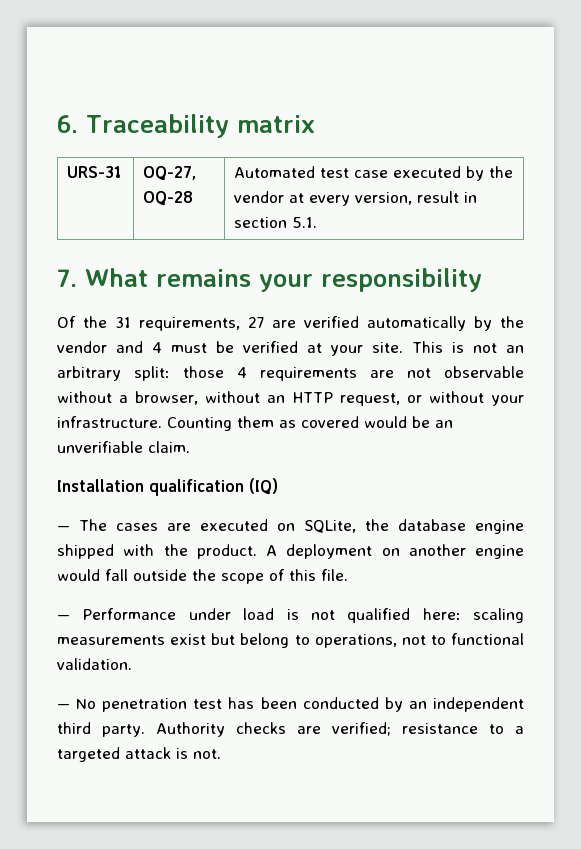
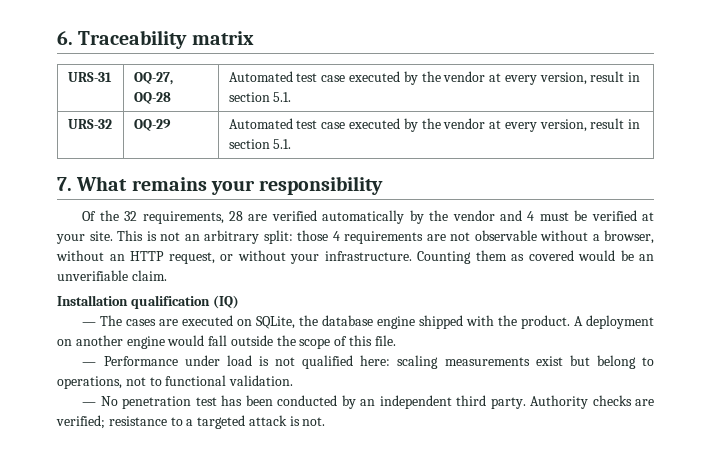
+ URS-32 | OQ-29 | Automated test case executed by the vendor at every version, result in section 5.1.
- Of the 31 requirements, 27 are verified automatically by the vendor and 4 must be verified at your site.
+ Of the 32 requirements, 28 are verified automatically by the vendor and 4 must be verified at your site.

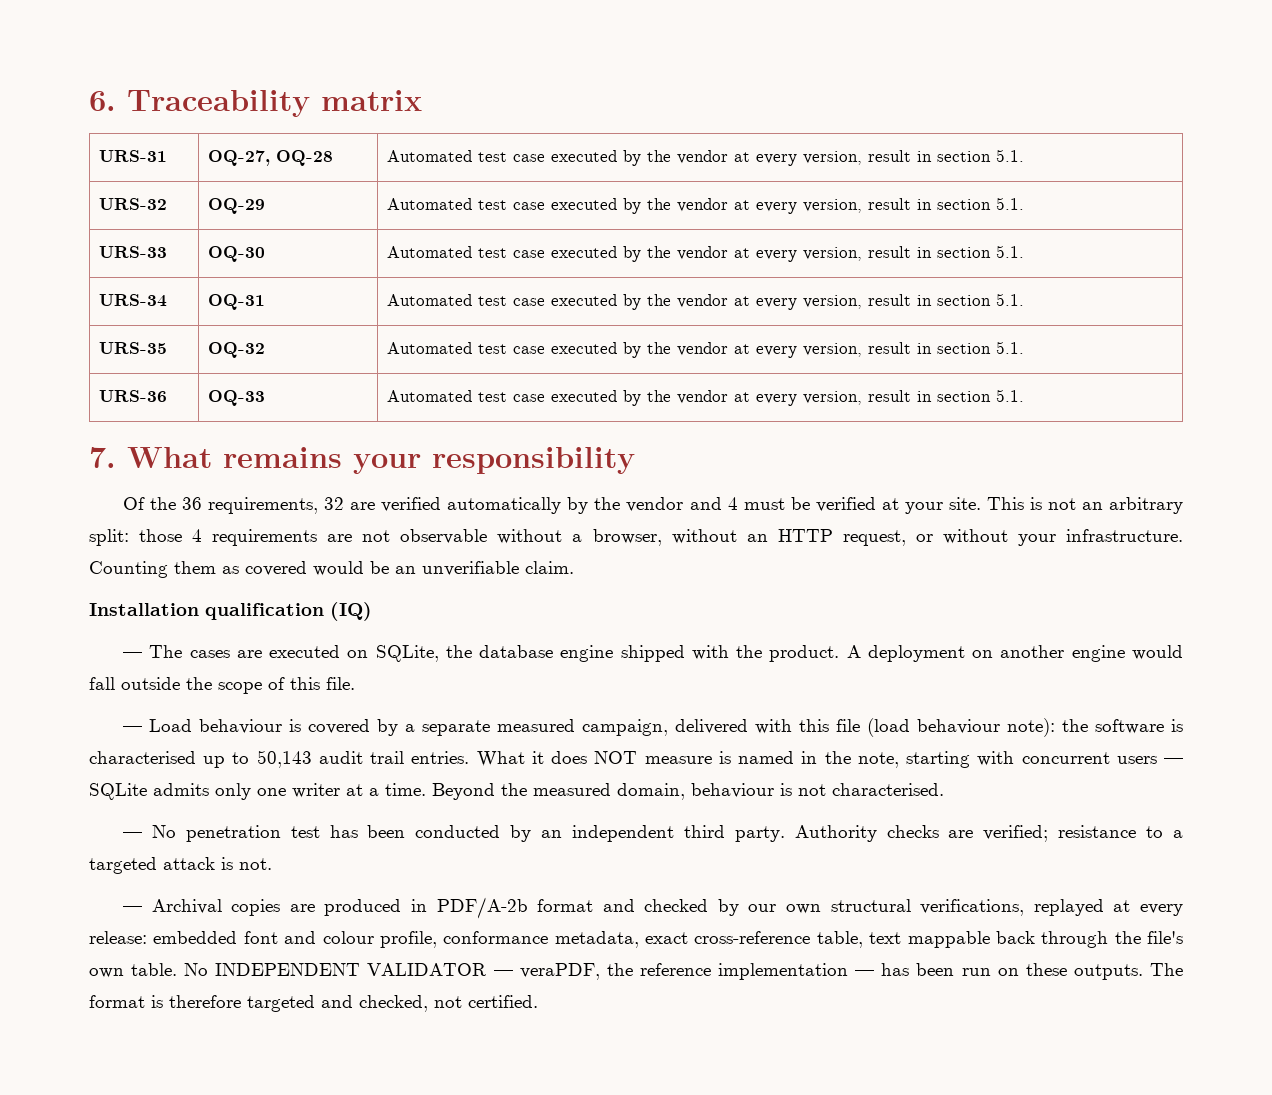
+ URS-33 | OQ-30 | Automated test case executed by the vendor at every version, result in section 5.1.
+ URS-34 | OQ-31 | Automated test case executed by the vendor at every version, result in section 5.1.
+ URS-35 | OQ-32 | Automated test case executed by the vendor at every version, result in section 5.1.
+ URS-36 | OQ-33 | Automated test case executed by the vendor at every version, result in section 5.1.
- Of the 32 requirements, 28 are verified automatically by the vendor and 4 must be verified at your site.
+ Of the 36 requirements, 32 are verified automatically by the vendor and 4 must be verified at your site.
- — Performance under load is not qualified here: scaling measurements exist but belong to operations, not to functional validation.
+ — Load behaviour is covered by a separate measured campaign, delivered with this file (load behaviour note): the software is characterised up to 50,143 audit trail entries. What it does NOT measure is named in the note, starting with concurrent users — SQLite admits only one writer at a time. Beyond the measured domain, behaviour is not characterised.
+ — Archival copies are produced in PDF/A-2b format and checked by our own structural verifications, replayed at every release: embedded font and colour profile, conformance metadata, exact cross-reference table, text mappable back through the file's own table. No INDEPENDENT VALIDATOR — veraPDF, the reference implementation — has been run on these outputs. The format is therefore targeted and checked, not certified.

